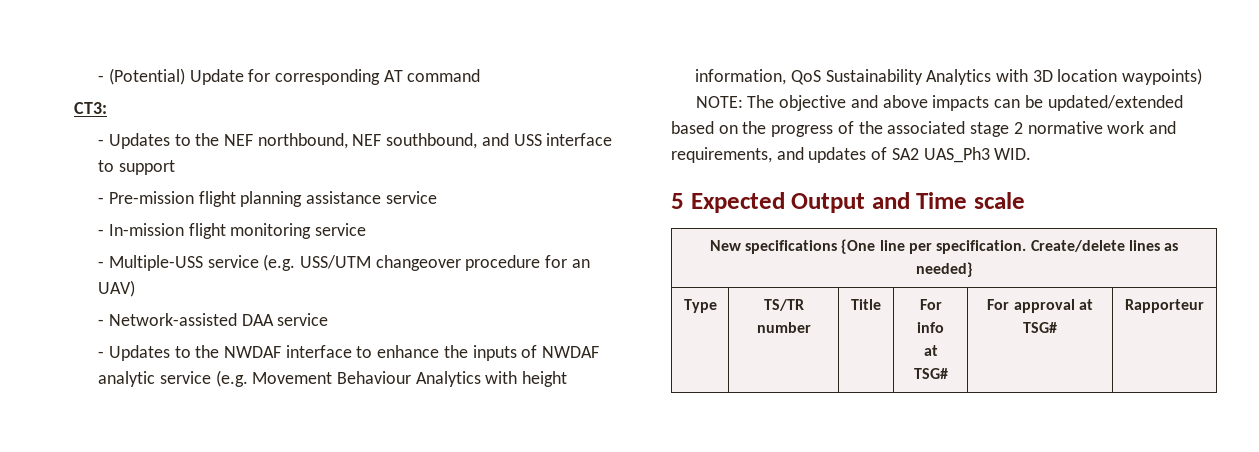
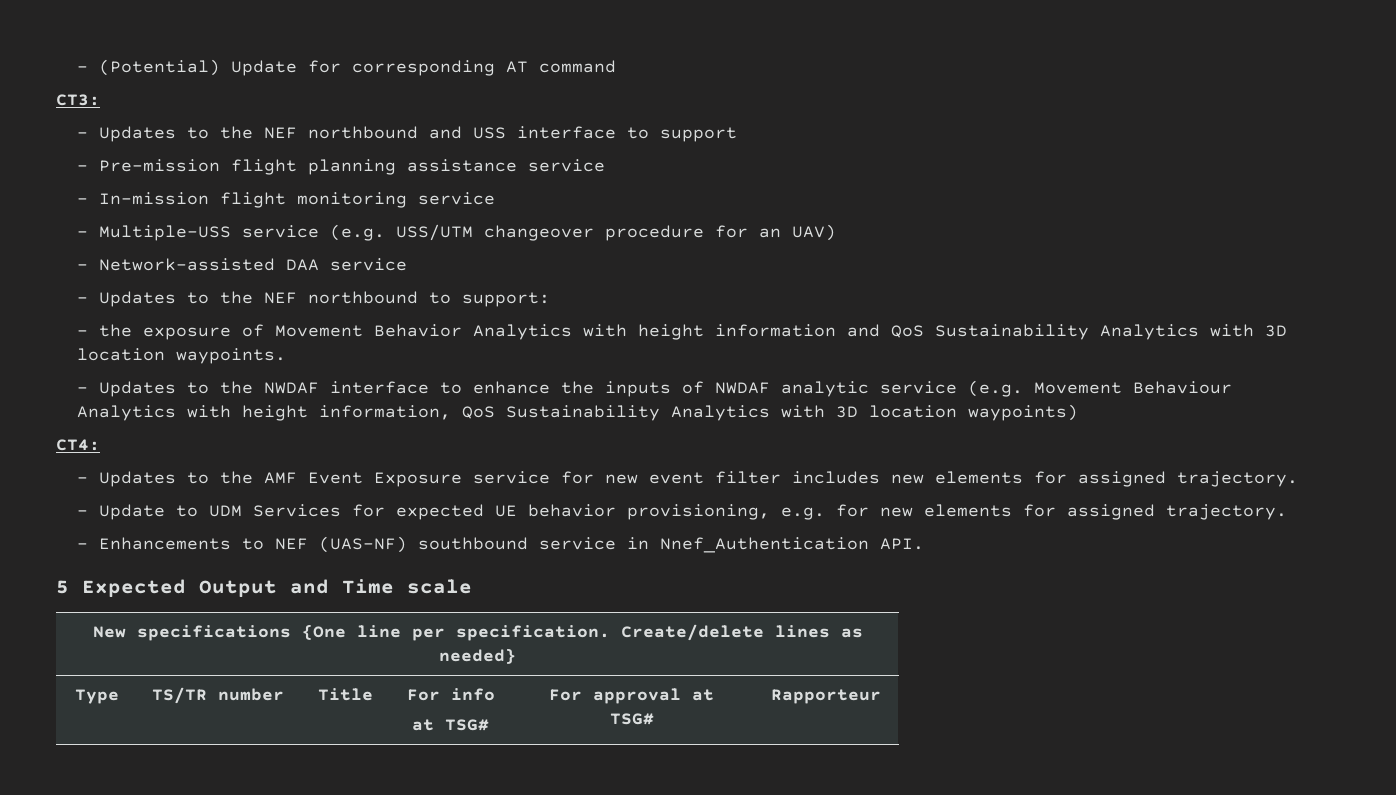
- - Updates to the NEF northbound, NEF southbound, and USS interface to support
+ - Updates to the NEF northbound and USS interface to support
+ - Updates to the NEF northbound to support:
+ - the exposure of Movement Behavior Analytics with height information and QoS Sustainability Analytics with 3D location waypoints.
- NOTE: The objective and above impacts can be updated/extended based on the progress of the associated stage 2 normative work and requirements, and updates of SA2 UAS_Ph3 WID.
+ CT4:
+ - Updates to the AMF Event Exposure service for new event filter includes new elements for assigned trajectory.
+ - Update to UDM Services for expected UE behavior provisioning, e.g. for new elements for assigned trajectory.
+ - Enhancements to NEF (UAS-NF) southbound service in Nnef_Authentication API.

